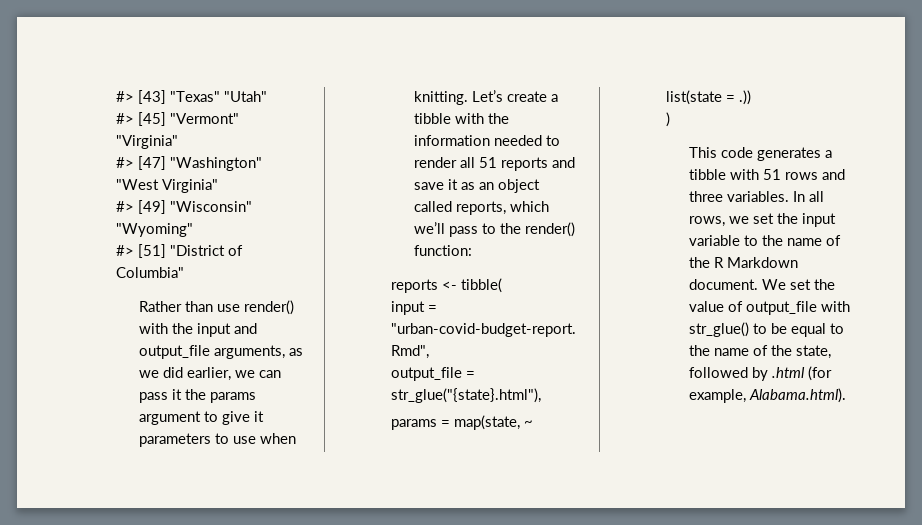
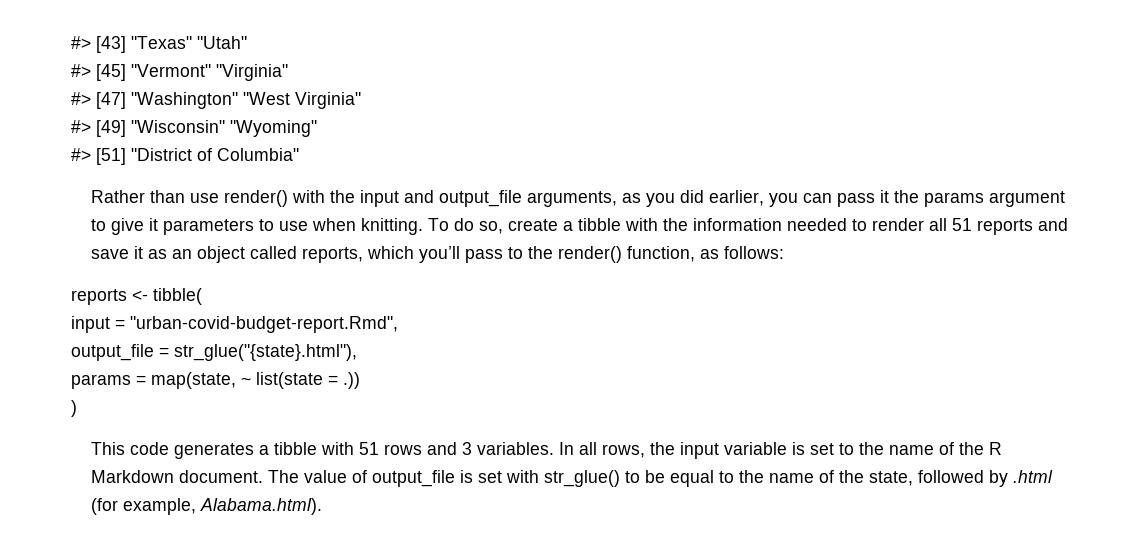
- Rather than use render() with the input and output_file arguments, as we did earlier, we can pass it the params argument to give it parameters to use when knitting.
+ Rather than use render() with the input and output_file arguments, as you did earlier, you can pass it the params argument to give it parameters to use when knitting.
- Let’s create a tibble with the information needed to render all 51 reports and save it as an object called reports, which we’ll pass to the render() function:
+ To do so, create a tibble with the information needed to render all 51 reports and save it as an object called reports, which you’ll pass to the render() function, as follows:
- This code generates a tibble with 51 rows and three variables.
+ This code generates a tibble with 51 rows and 3 variables.
- In all rows, we set the input variable to the name of the R Markdown document.
+ In all rows, the input variable is set to the name of the R Markdown document.
- We set the value of output_file with str_glue() to be equal to the name of the state, followed by .html (for example, Alabama.html).
+ The value of output_file is set with str_glue() to be equal to the name of the state, followed by .html (for example, Alabama.html).

